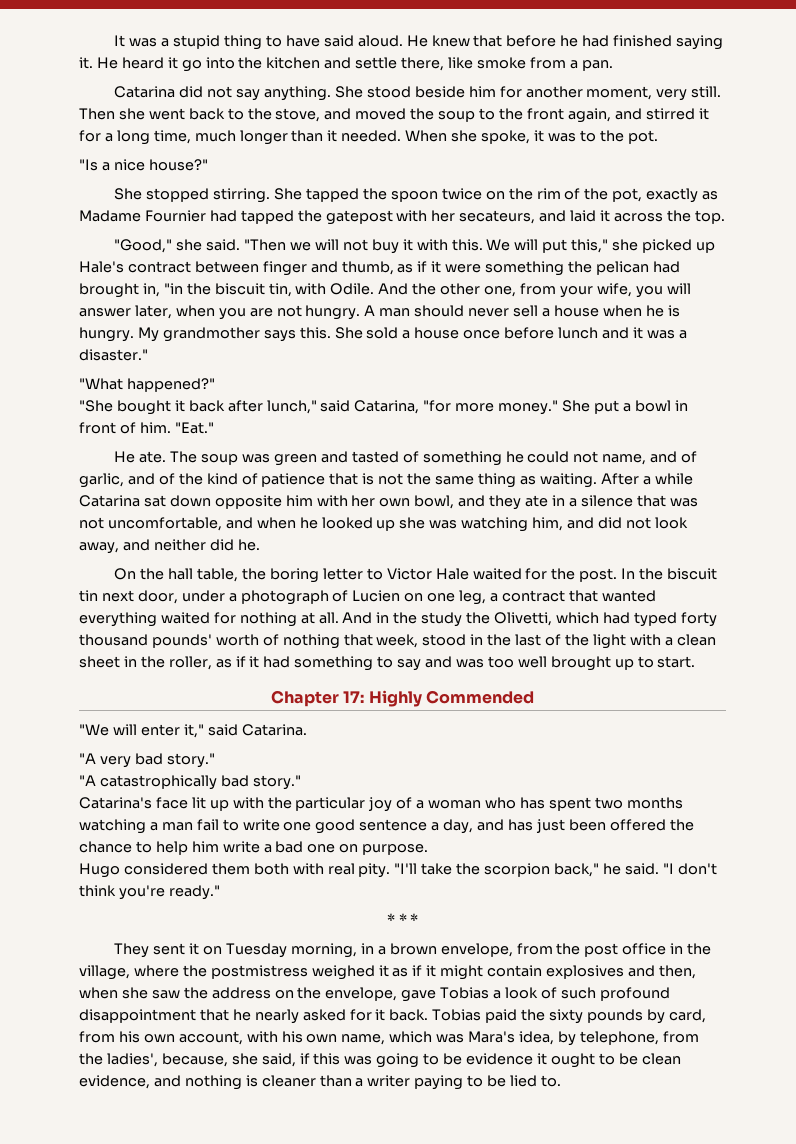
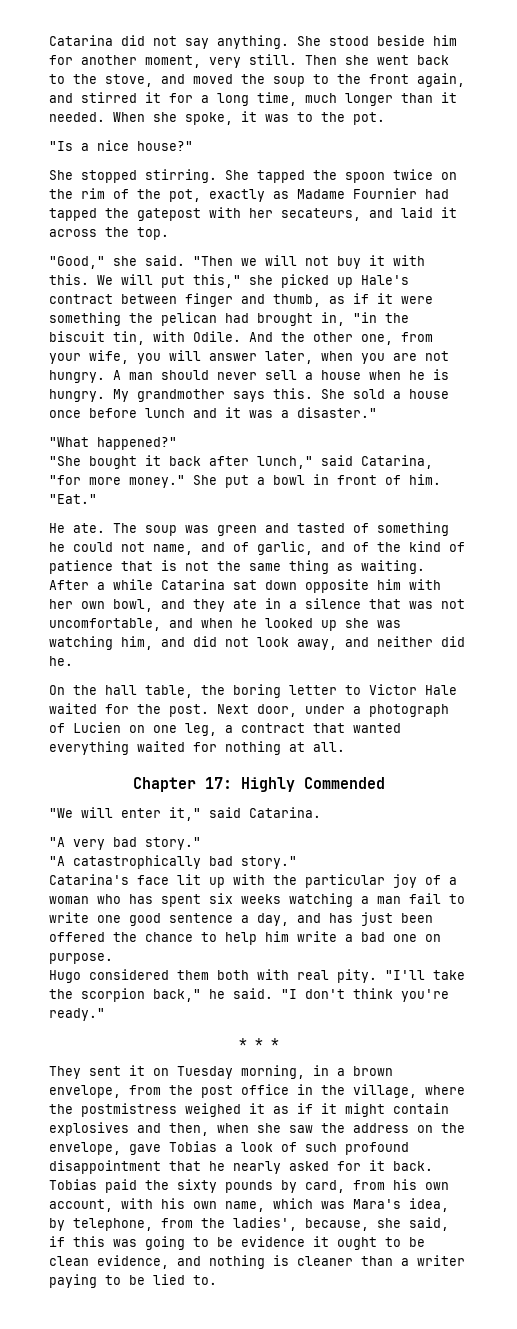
- It was a stupid thing to have said aloud. He knew that before he had finished saying it. He heard it go into the kitchen and settle there, like smoke from a pan.
- In the biscuit tin next door, under a photograph of Lucien on one leg, a contract that wanted everything waited for nothing at all. And in the study the Olivetti, which had typed forty thousand pounds' worth of nothing that week, stood in the last of the light with a clean sheet in the roller, as if it had something to say and was too well brought up to start.
+ Next door, under a photograph of Lucien on one leg, a contract that wanted everything waited for nothing at all.
- Catarina's face lit up with the particular joy of a woman who has spent two months watching a man fail to write one good sentence a day, and has just been offered the chance to help him write a bad one on purpose.
+ Catarina's face lit up with the particular joy of a woman who has spent six weeks watching a man fail to write one good sentence a day, and has just been offered the chance to help him write a bad one on purpose.

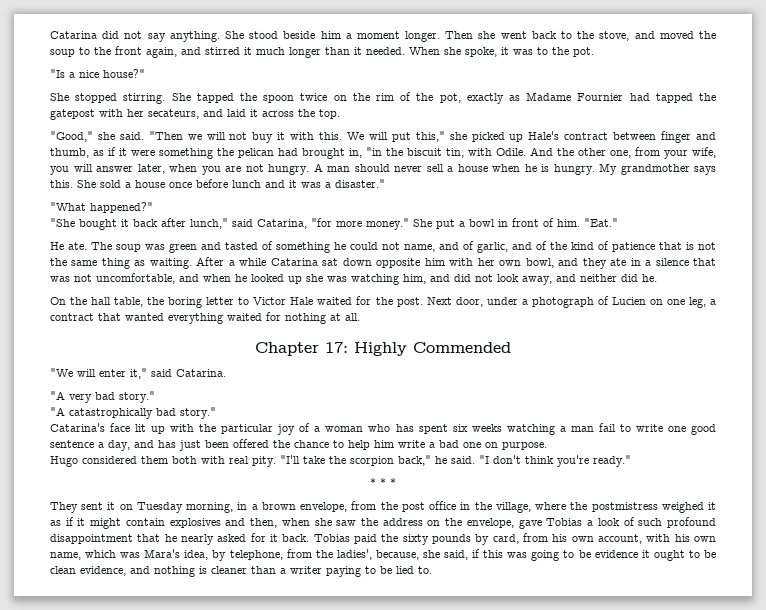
- She stood beside him for another moment, very still.
+ She stood beside him a moment longer.
- Then she went back to the stove, and moved the soup to the front again, and stirred it for a long time, much longer than it needed.
+ Then she went back to the stove, and moved the soup to the front again, and stirred it much longer than it needed.

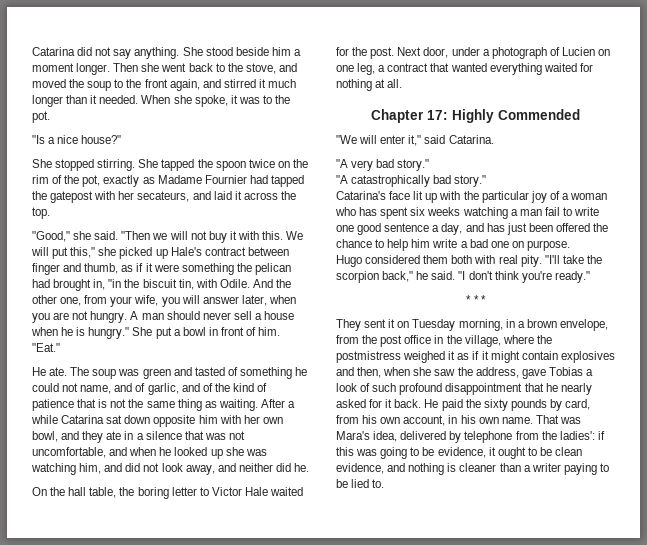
- A man should never sell a house when he is hungry. My grandmother says this. She sold a house once before lunch and it was a disaster."
- "What happened?"
- "She bought it back after lunch," said Catarina, "for more money."
+ A man should never sell a house when he is hungry."
- They sent it on Tuesday morning, in a brown envelope, from the post office in the village, where the postmistress weighed it as if it might contain explosives and then, when she saw the address on the envelope, gave Tobias a look of such profound disappointment that he nearly asked for it back.
+ They sent it on Tuesday morning, in a brown envelope, from the post office in the village, where the postmistress weighed it as if it might contain explosives and then, when she saw the address, gave Tobias a look of such profound disappointment that he nearly asked for it back.
- Tobias paid the sixty pounds by card, from his own account, with his own name, which was Mara's idea, by telephone, from the ladies', because, she said, if this was going to be evidence it ought to be clean evidence, and nothing is cleaner than a writer paying to be lied to.
+ He paid the sixty pounds by card, from his own account, in his own name. That was Mara's idea, delivered by telephone from the ladies': if this was going to be evidence, it ought to be clean evidence, and nothing is cleaner than a writer paying to be lied to.

